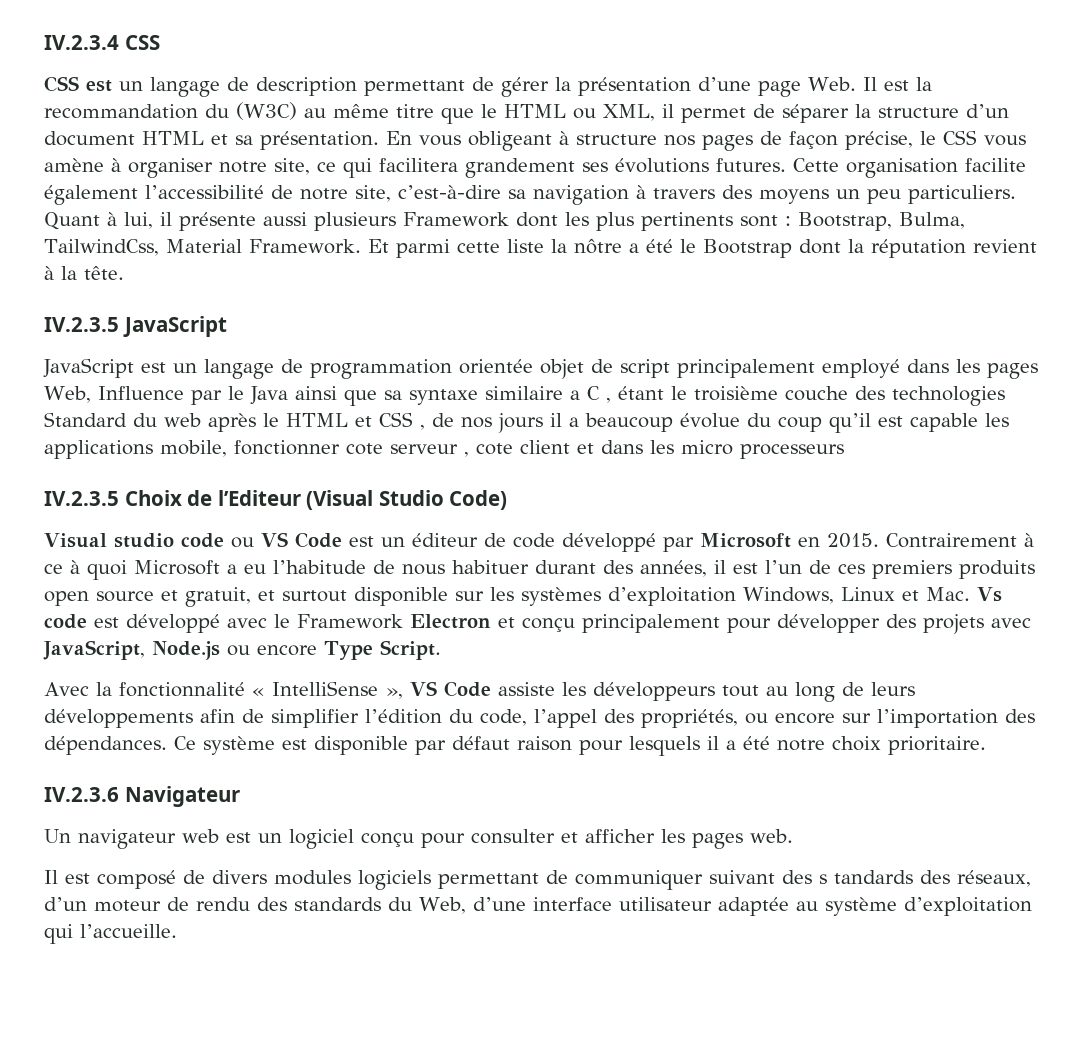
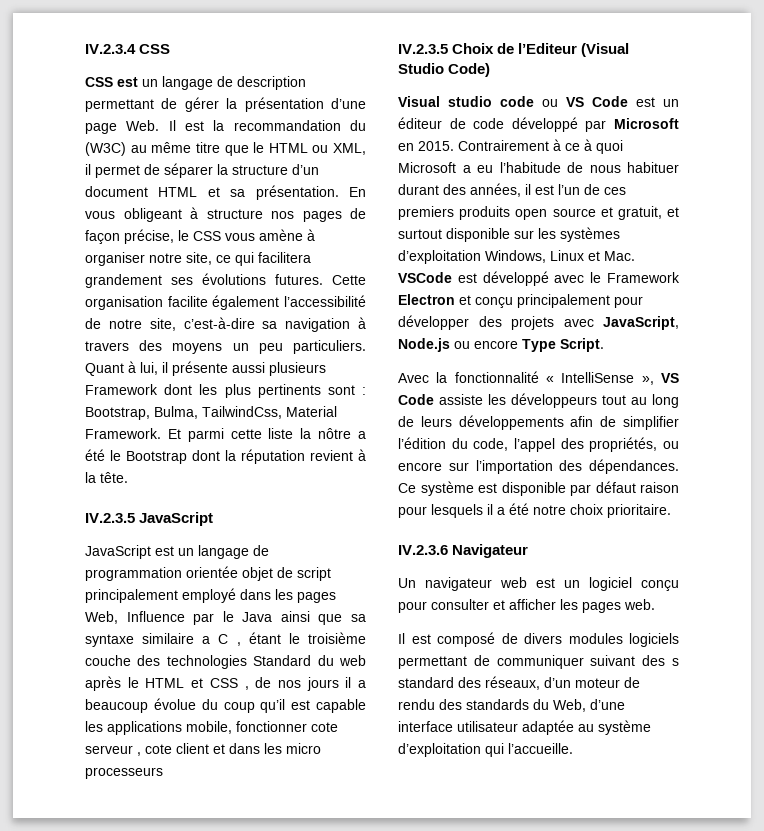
- Contrairement à ce à quoi Microsoft a eu l’habitude de nous habituer durant des années, il est l’un de ces premiers produits open source et gratuit, et surtout disponible sur les systèmes d’exploitation Windows, Linux et Mac. Vs code est développé avec le Framework Electron et conçu principalement pour développer des projets avec JavaScript, Node.js ou encore Type Script.
+ Contrairement à ce à quoi Microsoft a eu l’habitude de nous habituer durant des années, il est l’un de ces premiers produits open source et gratuit, et surtout disponible sur les systèmes d’exploitation Windows, Linux et Mac. VSCode est développé avec le Framework Electron et conçu principalement pour développer des projets avec JavaScript, Node.js ou encore Type Script.
- Il est composé de divers modules logiciels permettant de communiquer suivant des s tandards des réseaux, d’un moteur de rendu des standards du Web, d’une interface utilisateur adaptée au système d’exploitation qui l’accueille.
+ Il est composé de divers modules logiciels permettant de communiquer suivant des s standard des réseaux, d’un moteur de rendu des standards du Web, d’une interface utilisateur adaptée au système d’exploitation qui l’accueille.

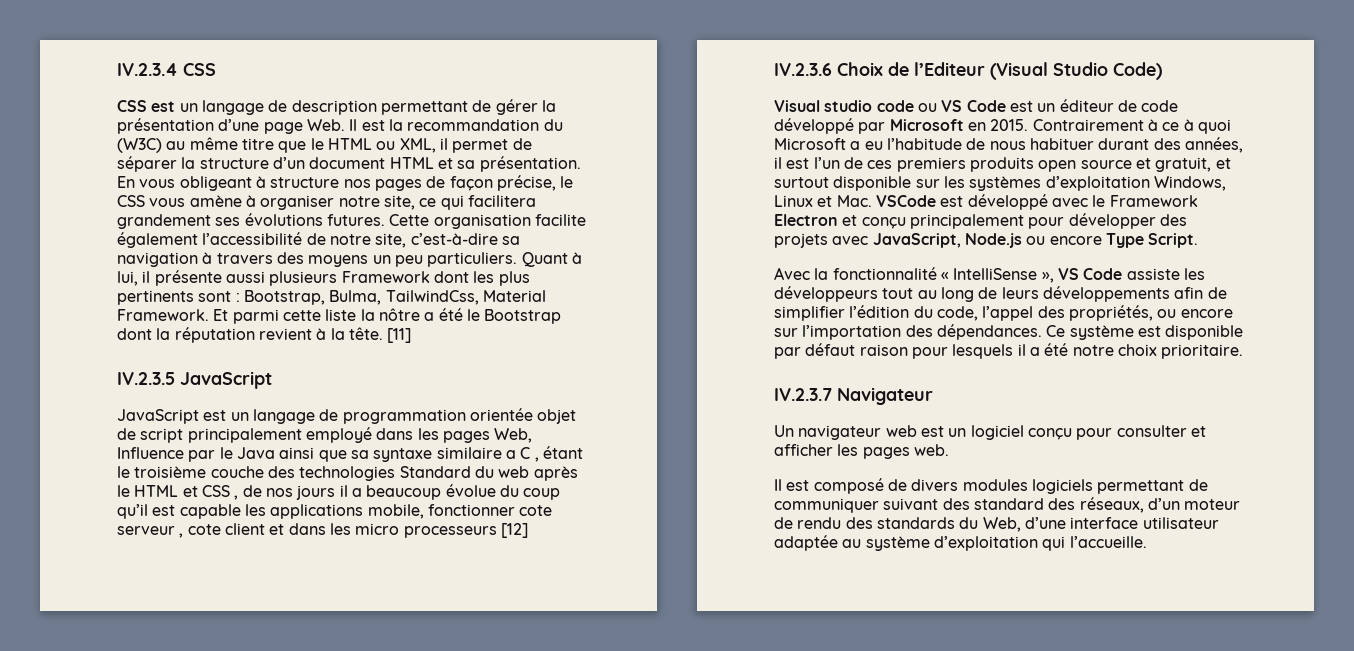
+ [11]
- JavaScript est un langage de programmation orientée objet de script principalement employé dans les pages Web, Influence par le Java ainsi que sa syntaxe similaire a C , étant le troisième couche des technologies Standard du web après le HTML et CSS , de nos jours il a beaucoup évolue du coup qu’il est capable les applications mobile, fonctionner cote serveur , cote client et dans les micro processeurs
- IV.2.3.5 Choix de l’Editeur (Visual Studio Code)
+ JavaScript est un langage de programmation orientée objet de script principalement employé dans les pages Web, Influence par le Java ainsi que sa syntaxe similaire a C , étant le troisième couche des technologies Standard du web après le HTML et CSS , de nos jours il a beaucoup évolue du coup qu’il est capable les applications mobile, fonctionner cote serveur , cote client et dans les micro processeurs [12]
+ IV.2.3.6 Choix de l’Editeur (Visual Studio Code)
- IV.2.3.6 Navigateur
+ IV.2.3.7 Navigateur
- Il est composé de divers modules logiciels permettant de communiquer suivant des s standard des réseaux, d’un moteur de rendu des standards du Web, d’une interface utilisateur adaptée au système d’exploitation qui l’accueille.
+ Il est composé de divers modules logiciels permettant de communiquer suivant des standard des réseaux, d’un moteur de rendu des standards du Web, d’une interface utilisateur adaptée au système d’exploitation qui l’accueille.

